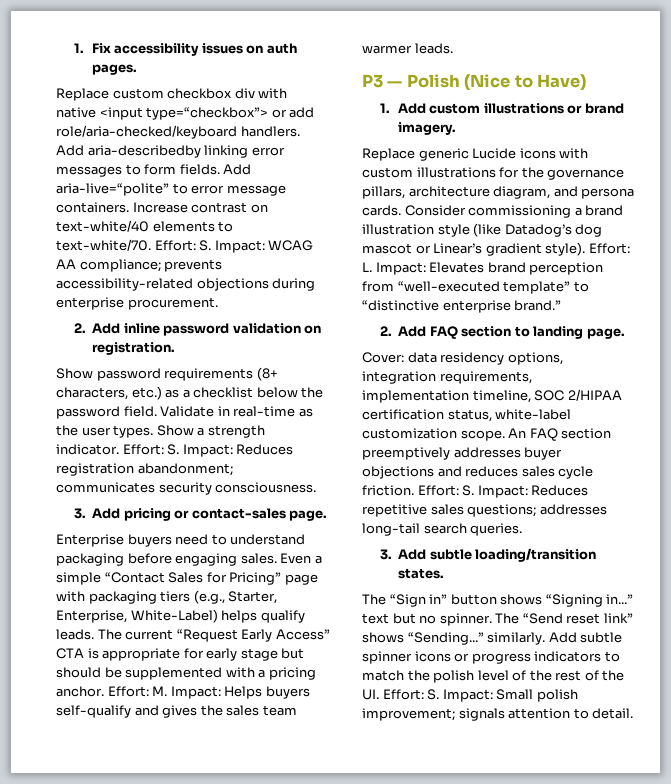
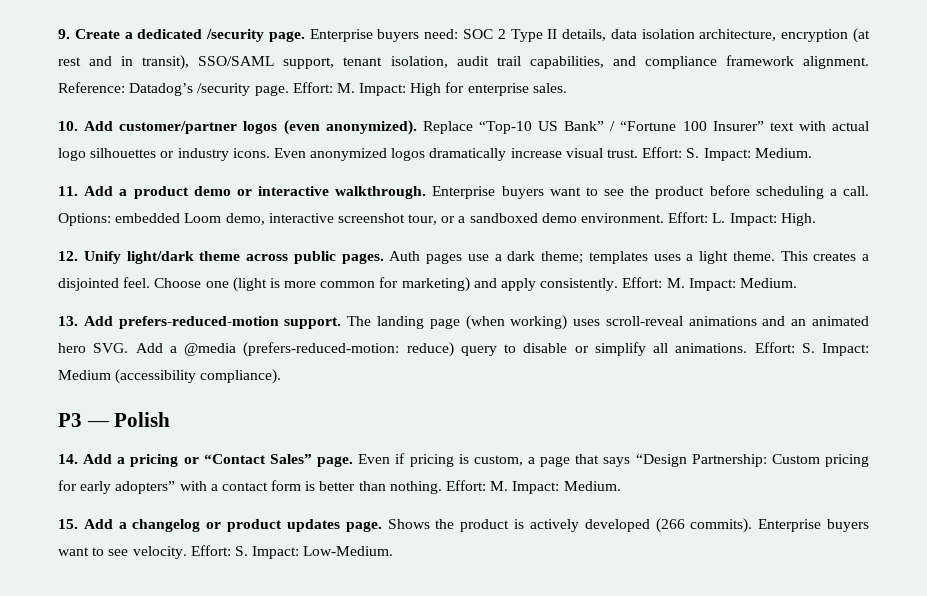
- 1. Fix accessibility issues on auth pages.
- Replace custom checkbox div with native <input type=“checkbox”> or add role/aria-checked/keyboard handlers. Add aria-describedby linking error messages to form fields. Add aria-live=“polite” to error message containers. Increase contrast on text-white/40 elements to text-white/70. Effort: S. Impact: WCAG AA compliance; prevents accessibility-related objections during enterprise procurement.
- 2. Add inline password validation on registration.
- Show password requirements (8+ characters, etc.) as a checklist below the password field. Validate in real-time as the user types. Show a strength indicator. Effort: S. Impact: Reduces registration abandonment; communicates security consciousness.
- 3. Add pricing or contact-sales page.
- Enterprise buyers need to understand packaging before engaging sales. Even a simple “Contact Sales for Pricing” page with packaging tiers (e.g., Starter, Enterprise, White-Label) helps qualify leads. The current “Request Early Access” CTA is appropriate for early stage but should be supplemented with a pricing anchor. Effort: M. Impact: Helps buyers self-qualify and gives the sales team warmer leads.
- P3 — Polish (Nice to Have)
- 1. Add custom illustrations or brand imagery.
- Replace generic Lucide icons with custom illustrations for the governance pillars, architecture diagram, and persona cards. Consider commissioning a brand illustration style (like Datadog’s dog mascot or Linear’s gradient style). Effort: L. Impact: Elevates brand perception from “well-executed template” to “distinctive enterprise brand.”
- 2. Add FAQ section to landing page.
- Cover: data residency options, integration requirements, implementation timeline, SOC 2/HIPAA certification status, white-label customization scope. An FAQ section preemptively addresses buyer objections and reduces sales cycle friction. Effort: S. Impact: Reduces repetitive sales questions; addresses long-tail search queries.
- 3. Add subtle loading/transition states.
- The “Sign in” button shows “Signing in...” text but no spinner. The “Send reset link” shows “Sending...” similarly. Add subtle spinner icons or progress indicators to match the polish level of the rest of the UI. Effort: S. Impact: Small polish improvement; signals attention to detail.
+ 9. Create a dedicated /security page. Enterprise buyers need: SOC 2 Type II details, data isolation architecture, encryption (at rest and in transit), SSO/SAML support, tenant isolation, audit trail capabilities, and compliance framework alignment. Reference: Datadog’s /security page. Effort: M. Impact: High for enterprise sales.
+ 10. Add customer/partner logos (even anonymized). Replace “Top-10 US Bank” / “Fortune 100 Insurer” text with actual logo silhouettes or industry icons. Even anonymized logos dramatically increase visual trust. Effort: S. Impact: Medium.
+ 11. Add a product demo or interactive walkthrough. Enterprise buyers want to see the product before scheduling a call. Options: embedded Loom demo, interactive screenshot tour, or a sandboxed demo environment. Effort: L. Impact: High.
+ 12. Unify light/dark theme across public pages. Auth pages use a dark theme; templates uses a light theme. This creates a disjointed feel. Choose one (light is more common for marketing) and apply consistently. Effort: M. Impact: Medium.
+ 13. Add prefers-reduced-motion support. The landing page (when working) uses scroll-reveal animations and an animated hero SVG. Add a @media (prefers-reduced-motion: reduce) query to disable or simplify all animations. Effort: S. Impact: Medium (accessibility compliance).
+ P3 — Polish
+ 14. Add a pricing or “Contact Sales” page. Even if pricing is custom, a page that says “Design Partnership: Custom pricing for early adopters” with a contact form is better than nothing. Effort: M. Impact: Medium.
+ 15. Add a changelog or product updates page. Shows the product is actively developed (266 commits). Enterprise buyers want to see velocity. Effort: S. Impact: Low-Medium.

